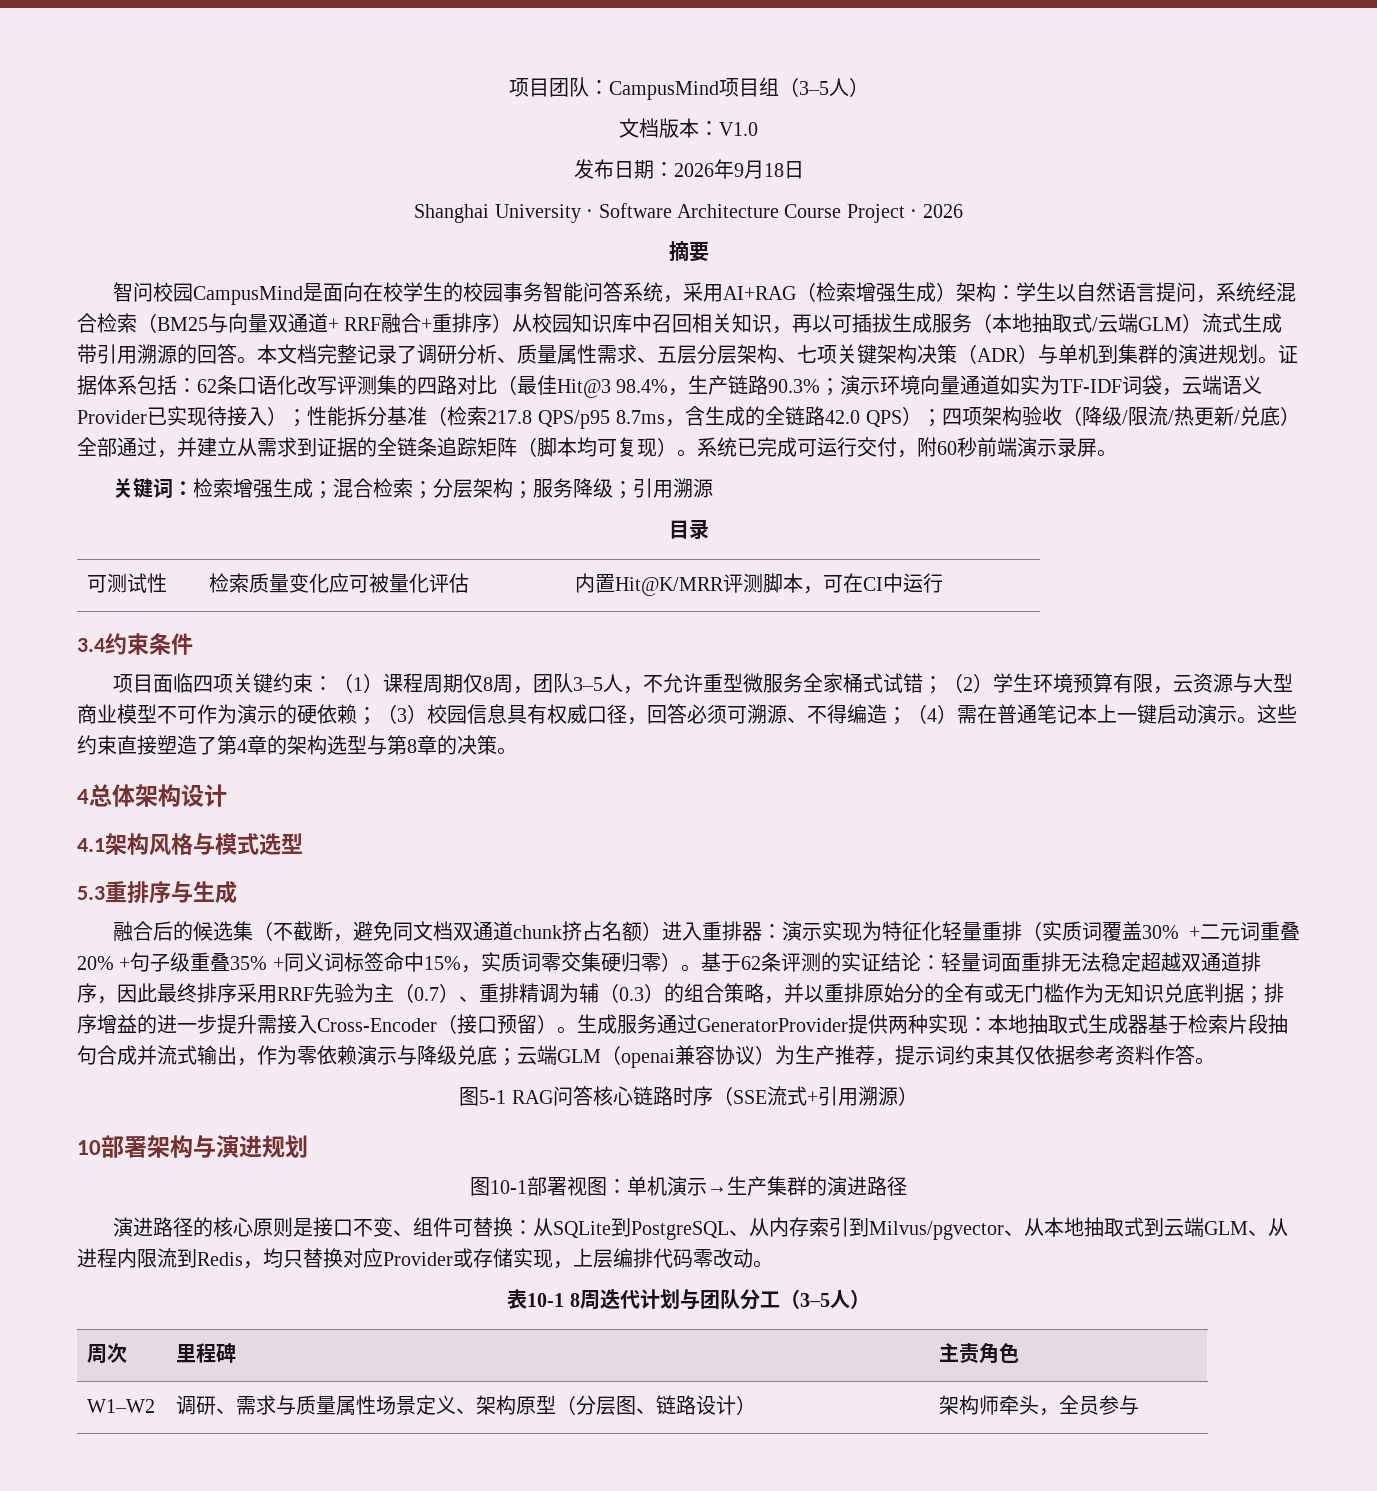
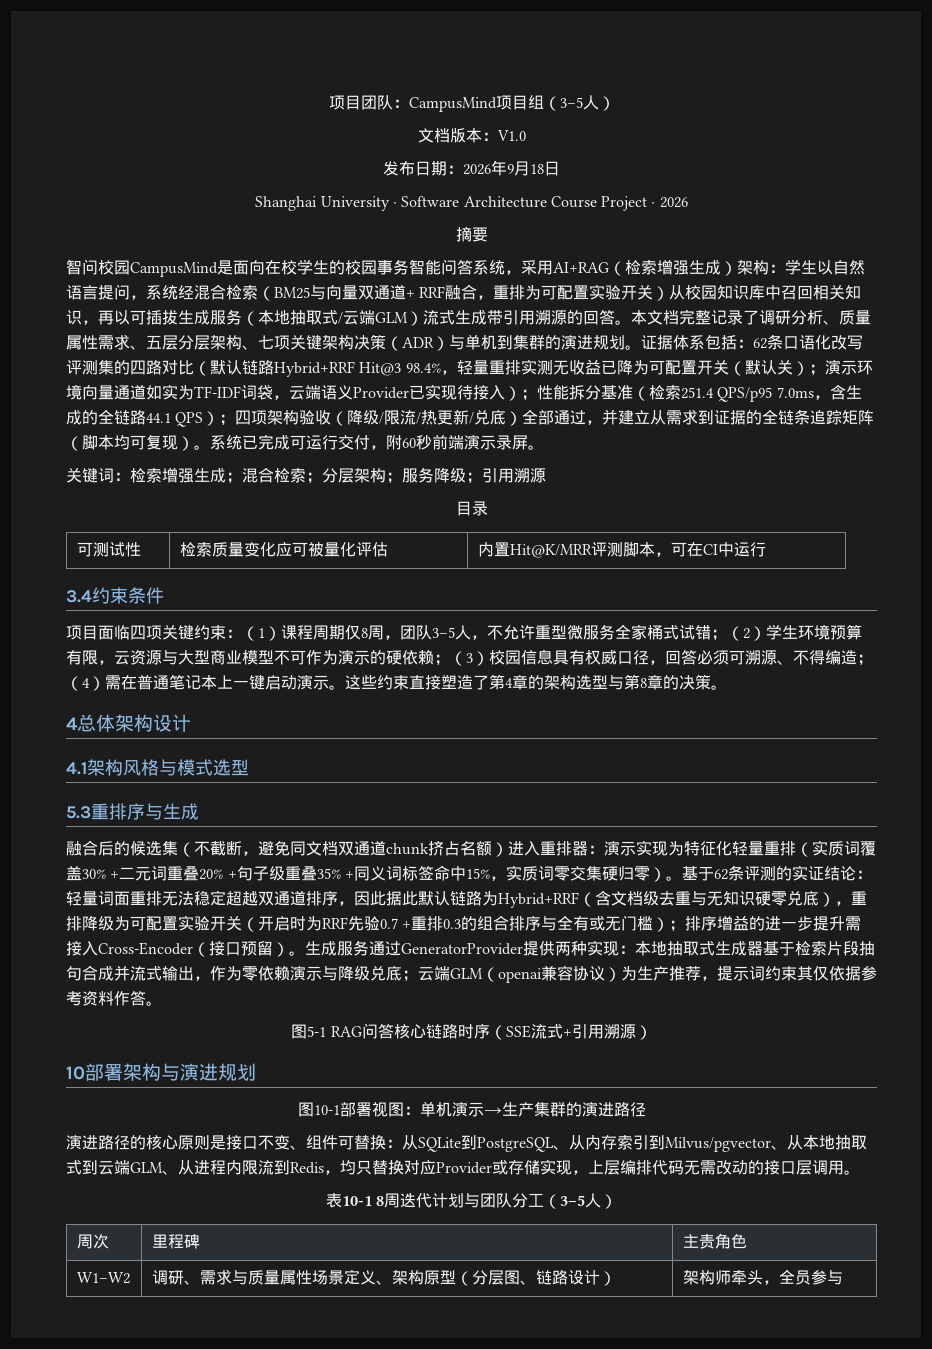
- 学生以自然语言提问，系统经混合检索（BM25与向量双通道+ RRF融合+重排序）从校园知识库中召回相关知识，再以可插拔生成服务（本地抽取式/云端GLM）流式生成带引用溯源的回答。
+ 学生以自然语言提问，系统经混合检索（BM25与向量双通道+ RRF融合，重排为可配置实验开关）从校园知识库中召回相关知识，再以可插拔生成服务（本地抽取式/云端GLM）流式生成带引用溯源的回答。
- 62条口语化改写评测集的四路对比（最佳Hit@3 98.4%，生产链路90.3%；
+ 62条口语化改写评测集的四路对比（默认链路Hybrid+RRF Hit@3 98.4%，轻量重排实测无收益已降为可配置开关（默认关）；
- 性能拆分基准（检索217.8 QPS/p95 8.7ms，含生成的全链路42.0 QPS）；
+ 性能拆分基准（检索251.4 QPS/p95 7.0ms，含生成的全链路44.1 QPS）；
- 基于62条评测的实证结论：轻量词面重排无法稳定超越双通道排序，因此最终排序采用RRF先验为主（0.7）、重排精调为辅（0.3）的组合策略，并以重排原始分的全有或无门槛作为无知识兑底判据；排序增益的进一步提升需接入Cross-Encoder（接口预留）。
+ 基于62条评测的实证结论：轻量词面重排无法稳定超越双通道排序，因此据此默认链路为Hybrid+RRF（含文档级去重与无知识硬零兑底），重排降级为可配置实验开关（开启时为RRF先验0.7 +重排0.3的组合排序与全有或无门槛）；排序增益的进一步提升需接入Cross-Encoder（接口预留）。
- 演进路径的核心原则是接口不变、组件可替换：从SQLite到PostgreSQL、从内存索引到Milvus/pgvector、从本地抽取式到云端GLM、从进程内限流到Redis，均只替换对应Provider或存储实现，上层编排代码零改动。
+ 演进路径的核心原则是接口不变、组件可替换：从SQLite到PostgreSQL、从内存索引到Milvus/pgvector、从本地抽取式到云端GLM、从进程内限流到Redis，均只替换对应Provider或存储实现，上层编排代码无需改动的接口层调用。

